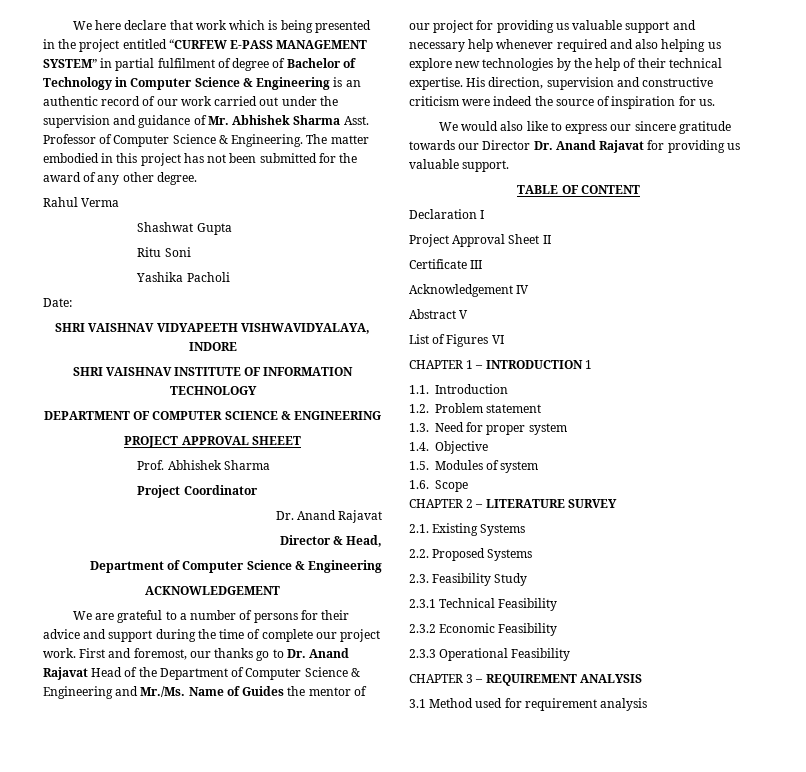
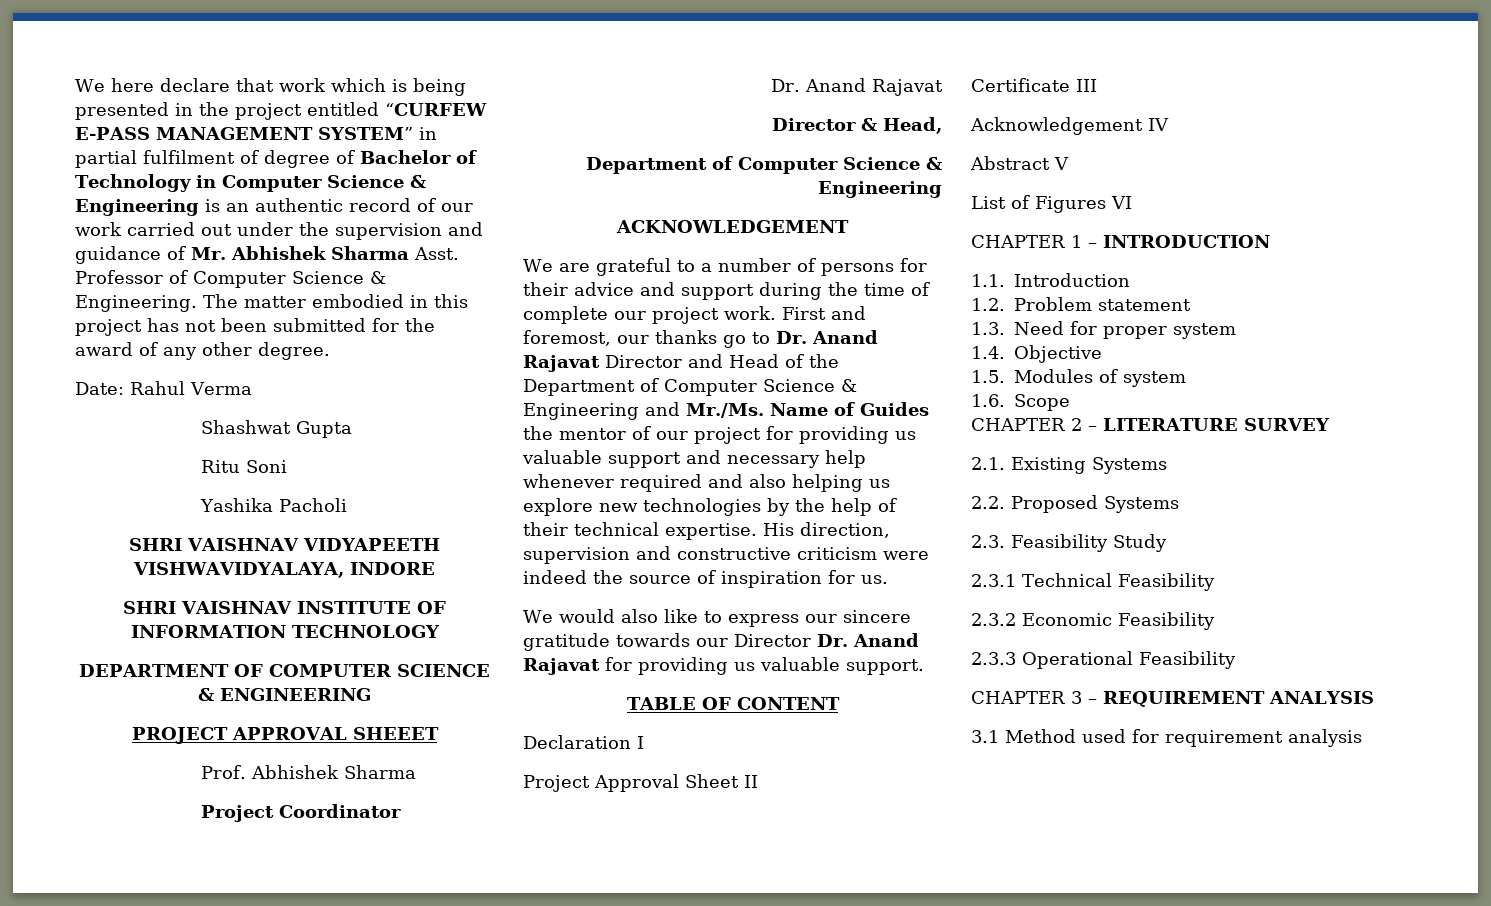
- Rahul Verma
+ Date: Rahul Verma
- Date:
- First and foremost, our thanks go to Dr. Anand Rajavat Head of the Department of Computer Science & Engineering and Mr./Ms. Name of Guides the mentor of our project for providing us valuable support and necessary help whenever required and also helping us explore new technologies by the help of their technical expertise.
+ First and foremost, our thanks go to Dr. Anand Rajavat Director and Head of the Department of Computer Science & Engineering and Mr./Ms. Name of Guides the mentor of our project for providing us valuable support and necessary help whenever required and also helping us explore new technologies by the help of their technical expertise.
- CHAPTER 1 – INTRODUCTION 1
+ CHAPTER 1 – INTRODUCTION

